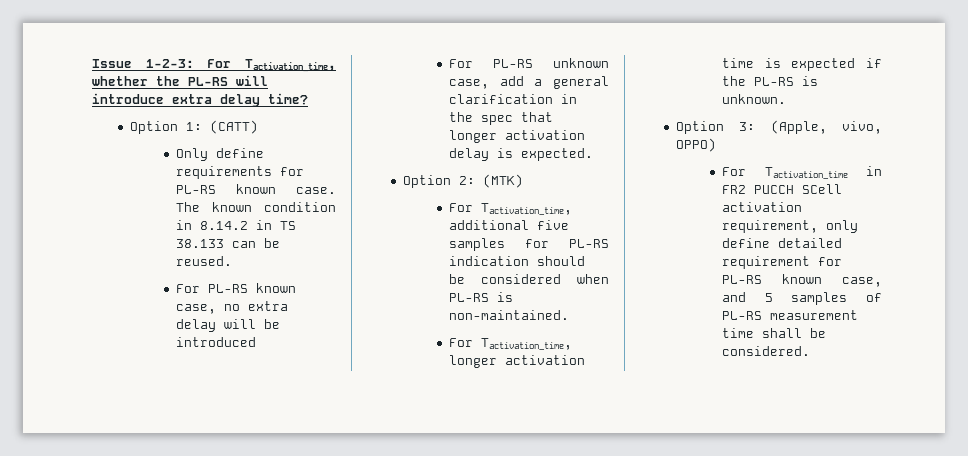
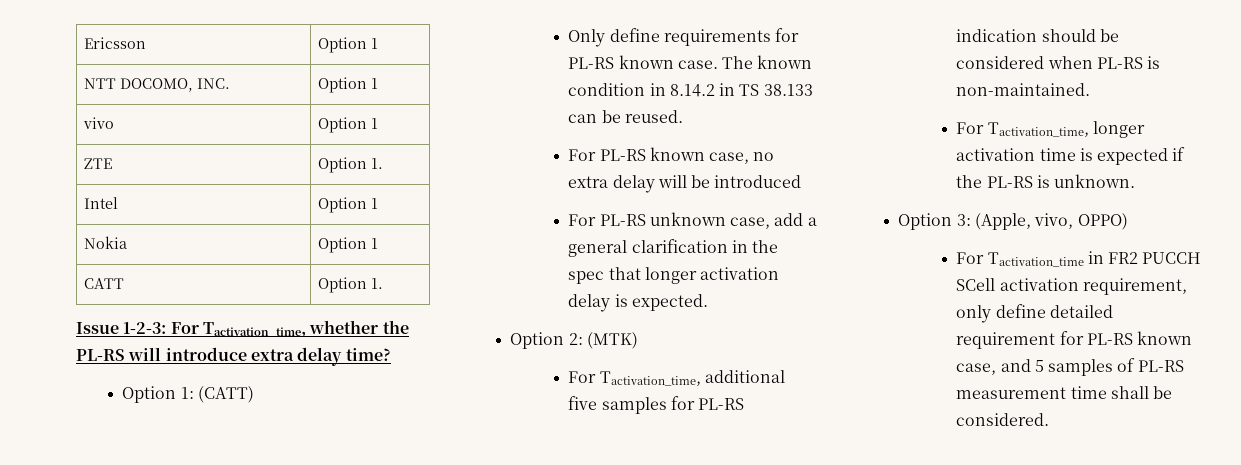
+ Ericsson | Option 1
+ NTT DOCOMO, INC. | Option 1
+ vivo | Option 1
+ ZTE | Option 1.
+ Intel | Option 1
+ Nokia | Option 1
+ CATT | Option 1.

